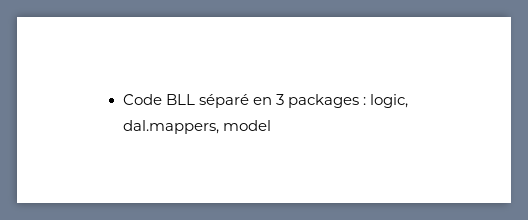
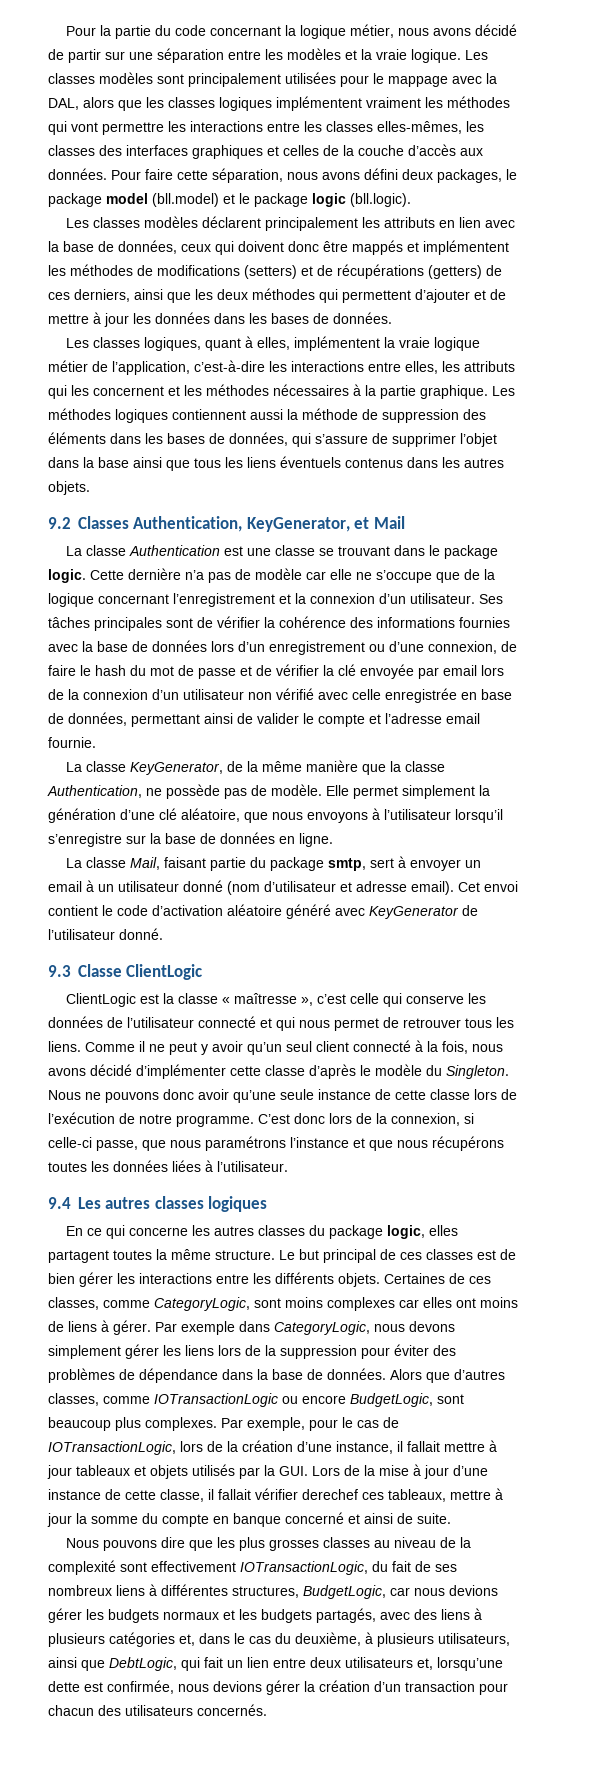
- Code BLL séparé en 3 packages : logic, dal.mappers, model
+ Pour la partie du code concernant la logique métier, nous avons décidé de partir sur une séparation entre les modèles et la vraie logique. Les classes modèles sont principalement utilisées pour le mappage avec la DAL, alors que les classes logiques implémentent vraiment les méthodes qui vont permettre les interactions entre les classes elles-mêmes, les classes des interfaces graphiques et celles de la couche d’accès aux données. Pour faire cette séparation, nous avons défini deux packages, le package model (bll.model) et le package logic (bll.logic).
+ Les classes modèles déclarent principalement les attributs en lien avec la base de données, ceux qui doivent donc être mappés et implémentent les méthodes de modifications (setters) et de récupérations (getters) de ces derniers, ainsi que les deux méthodes qui permettent d’ajouter et de mettre à jour les données dans les bases de données.
+ Les classes logiques, quant à elles, implémentent la vraie logique métier de l’application, c’est-à-dire les interactions entre elles, les attributs qui les concernent et les méthodes nécessaires à la partie graphique. Les méthodes logiques contiennent aussi la méthode de suppression des éléments dans les bases de données, qui s’assure de supprimer l’objet dans la base ainsi que tous les liens éventuels contenus dans les autres objets.
+ 9.2 Classes Authentication, KeyGenerator, et Mail
+ La classe Authentication est une classe se trouvant dans le package logic. Cette dernière n’a pas de modèle car elle ne s’occupe que de la logique concernant l’enregistrement et la connexion d’un utilisateur. Ses tâches principales sont de vérifier la cohérence des informations fournies avec la base de données lors d’un enregistrement ou d’une connexion, de faire le hash du mot de passe et de vérifier la clé envoyée par email lors de la connexion d’un utilisateur non vérifié avec celle enregistrée en base de données, permettant ainsi de valider le compte et l’adresse email fournie.
+ La classe KeyGenerator, de la même manière que la classe Authentication, ne possède pas de modèle. Elle permet simplement la génération d’une clé aléatoire, que nous envoyons à l’utilisateur lorsqu’il s’enregistre sur la base de données en ligne.
+ La classe Mail, faisant partie du package smtp, sert à envoyer un email à un utilisateur donné (nom d’utilisateur et adresse email). Cet envoi contient le code d’activation aléatoire généré avec KeyGenerator de l’utilisateur donné.
+ 9.3 Classe ClientLogic
+ ClientLogic est la classe « maîtresse », c’est celle qui conserve les données de l’utilisateur connecté et qui nous permet de retrouver tous les liens. Comme il ne peut y avoir qu’un seul client connecté à la fois, nous avons décidé d’implémenter cette classe d’après le modèle du Singleton. Nous ne pouvons donc avoir qu’une seule instance de cette classe lors de l’exécution de notre programme. C’est donc lors de la connexion, si celle-ci passe, que nous paramétrons l’instance et que nous récupérons toutes les données liées à l’utilisateur.
+ 9.4 Les autres classes logiques
+ En ce qui concerne les autres classes du package logic, elles partagent toutes la même structure. Le but principal de ces classes est de bien gérer les interactions entre les différents objets. Certaines de ces classes, comme CategoryLogic, sont moins complexes car elles ont moins de liens à gérer. Par exemple dans CategoryLogic, nous devons simplement gérer les liens lors de la suppression pour éviter des problèmes de dépendance dans la base de données. Alors que d’autres classes, comme IOTransactionLogic ou encore BudgetLogic, sont beaucoup plus complexes. Par exemple, pour le cas de IOTransactionLogic, lors de la création d’une instance, il fallait mettre à jour tableaux et objets utilisés par la GUI. Lors de la mise à jour d’une instance de cette classe, il fallait vérifier derechef ces tableaux, mettre à jour la somme du compte en banque concerné et ainsi de suite.
+ Nous pouvons dire que les plus grosses classes au niveau de la complexité sont effectivement IOTransactionLogic, du fait de ses nombreux liens à différentes structures, BudgetLogic, car nous devions gérer les budgets normaux et les budgets partagés, avec des liens à plusieurs catégories et, dans le cas du deuxième, à plusieurs utilisateurs, ainsi que DebtLogic, qui fait un lien entre deux utilisateurs et, lorsqu’une dette est confirmée, nous devions gérer la création d’un transaction pour chacun des utilisateurs concernés.

